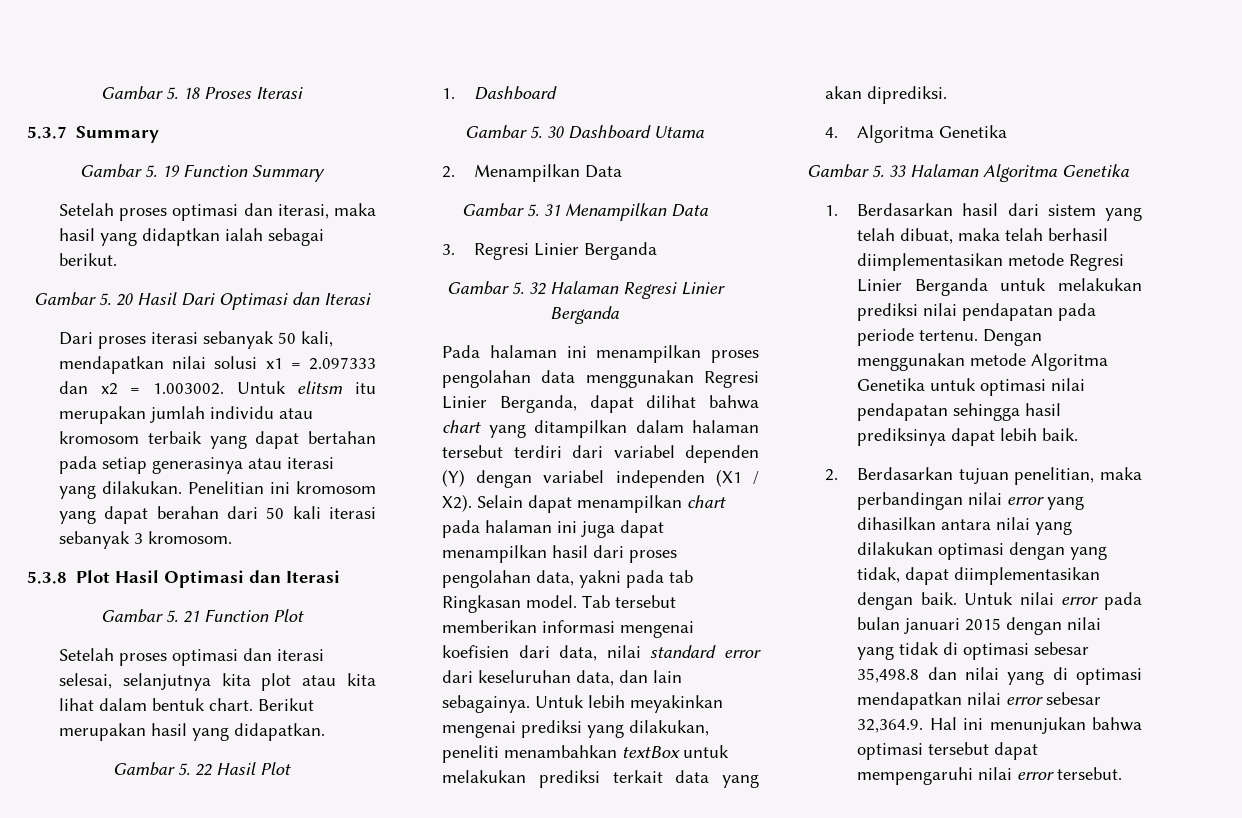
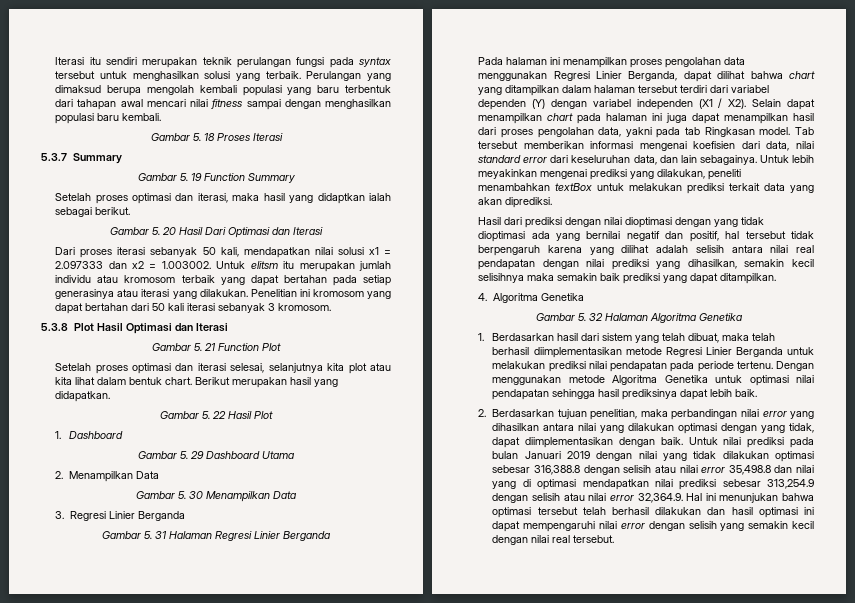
+ Iterasi itu sendiri merupakan teknik perulangan fungsi pada syntax tersebut untuk menghasilkan solusi yang terbaik. Perulangan yang dimaksud berupa mengolah kembali populasi yang baru terbentuk dari tahapan awal mencari nilai fitness sampai dengan menghasilkan populasi baru kembali.
- Penelitian ini kromosom yang dapat berahan dari 50 kali iterasi sebanyak 3 kromosom.
+ Penelitian ini kromosom yang dapat bertahan dari 50 kali iterasi sebanyak 3 kromosom.
- Gambar 5. 30 Dashboard Utama
+ Gambar 5. 29 Dashboard Utama
- Gambar 5. 31 Menampilkan Data
+ Gambar 5. 30 Menampilkan Data
- Gambar 5. 32 Halaman Regresi Linier Berganda
+ Gambar 5. 31 Halaman Regresi Linier Berganda
+ Hasil dari prediksi dengan nilai dioptimasi dengan yang tidak dioptimasi ada yang bernilai negatif dan positif, hal tersebut tidak berpengaruh karena yang dilihat adalah selisih antara nilai real pendapatan dengan nilai prediksi yang dihasilkan, semakin kecil selisihnya maka semakin baik prediksi yang dapat ditampilkan.
- Gambar 5. 33 Halaman Algoritma Genetika
+ Gambar 5. 32 Halaman Algoritma Genetika
- Untuk nilai error pada bulan januari 2015 dengan nilai yang tidak di optimasi sebesar 35,498.8 dan nilai yang di optimasi mendapatkan nilai error sebesar 32,364.9. Hal ini menunjukan bahwa optimasi tersebut dapat mempengaruhi nilai error tersebut.
+ Untuk nilai prediksi pada bulan Januari 2019 dengan nilai yang tidak dilakukan optimasi sebesar 316,388.8 dengan selisih atau nilai error 35,498.8 dan nilai yang di optimasi mendapatkan nilai prediksi sebesar 313,254.9 dengan selisih atau nilai error 32,364.9. Hal ini menunjukan bahwa optimasi tersebut telah berhasil dilakukan dan hasil optimasi ini dapat mempengaruhi nilai error dengan selisih yang semakin kecil dengan nilai real tersebut.

